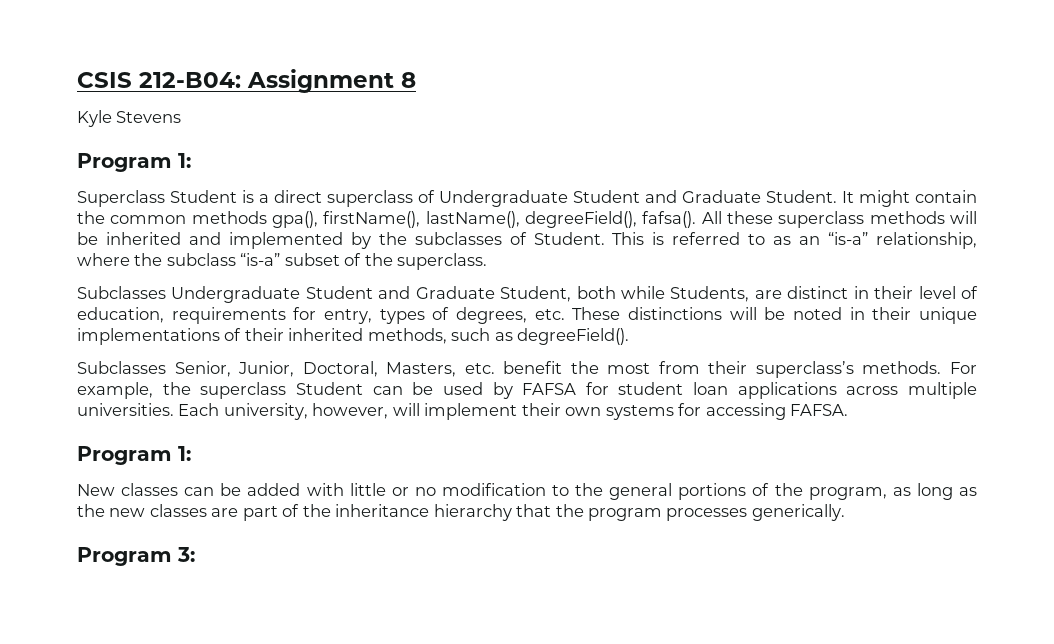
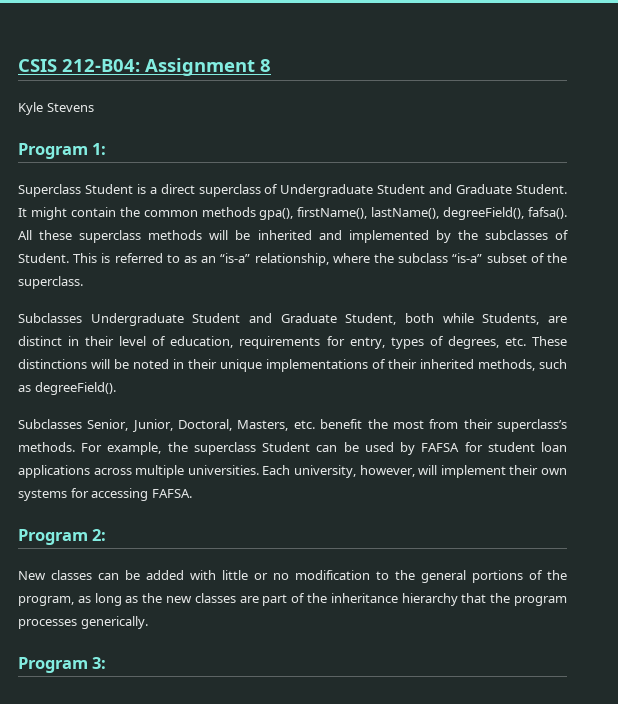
  Each university, however, will implement their own systems for accessing FAFSA.
- Program 1:
+ Program 2:

